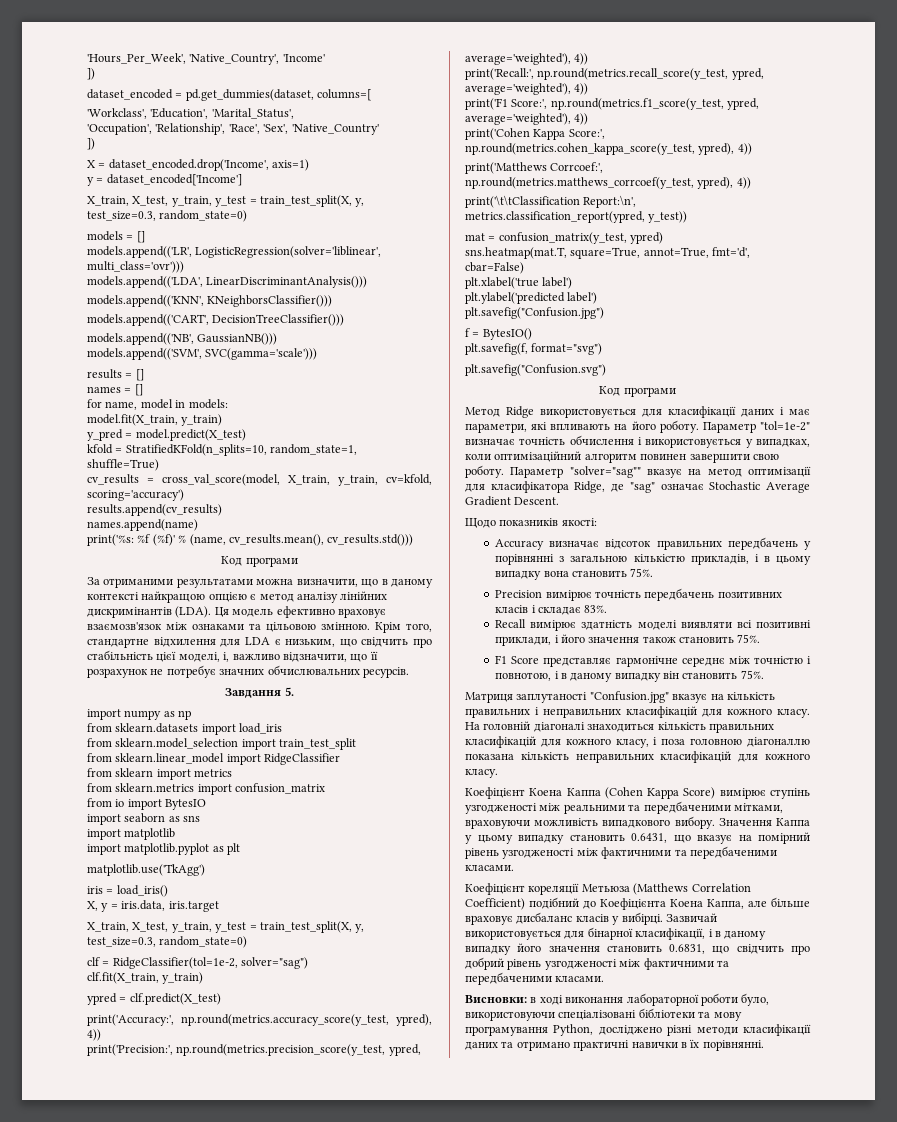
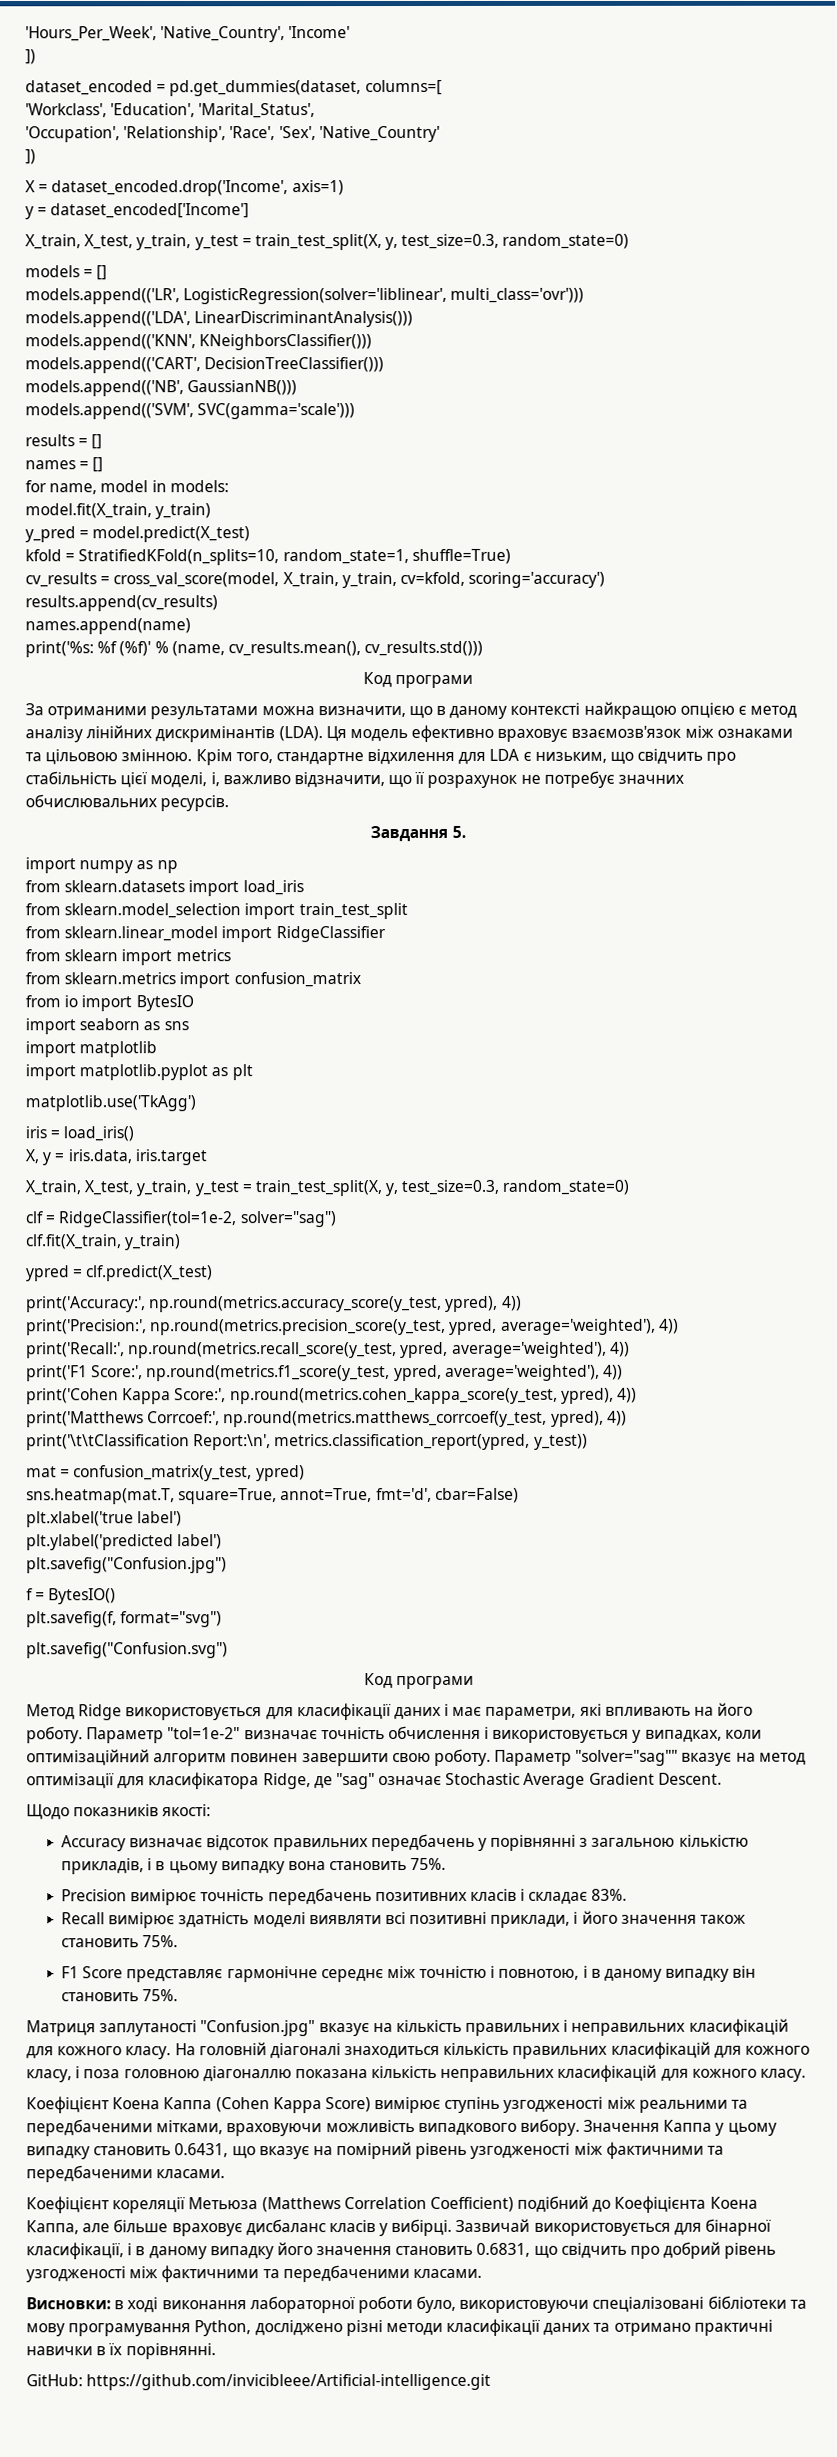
+ GitHub: https://github.com/invicibleee/Artificial-intelligence.git

